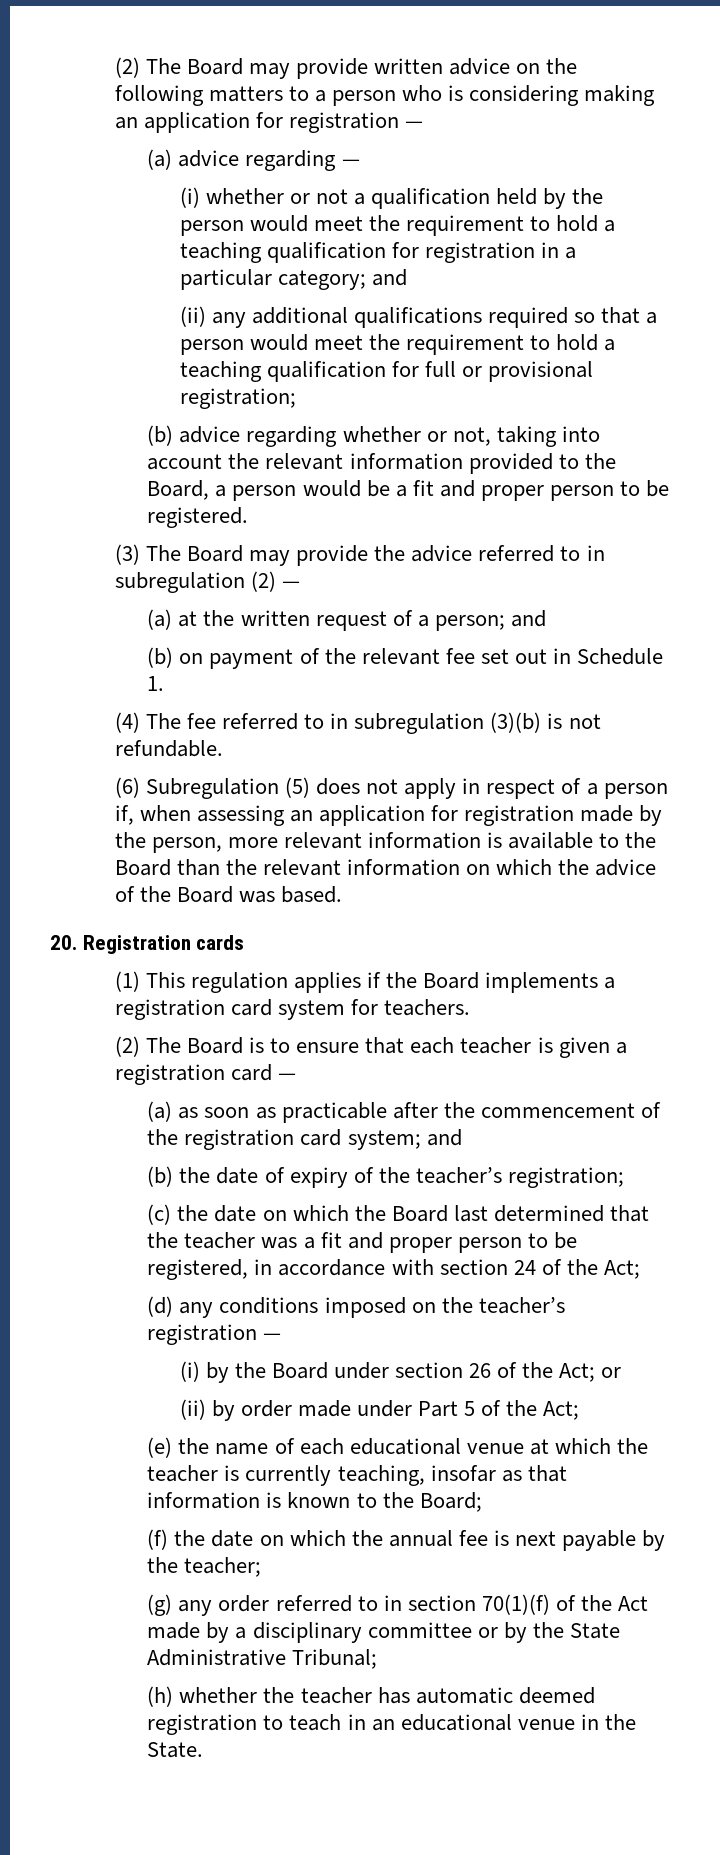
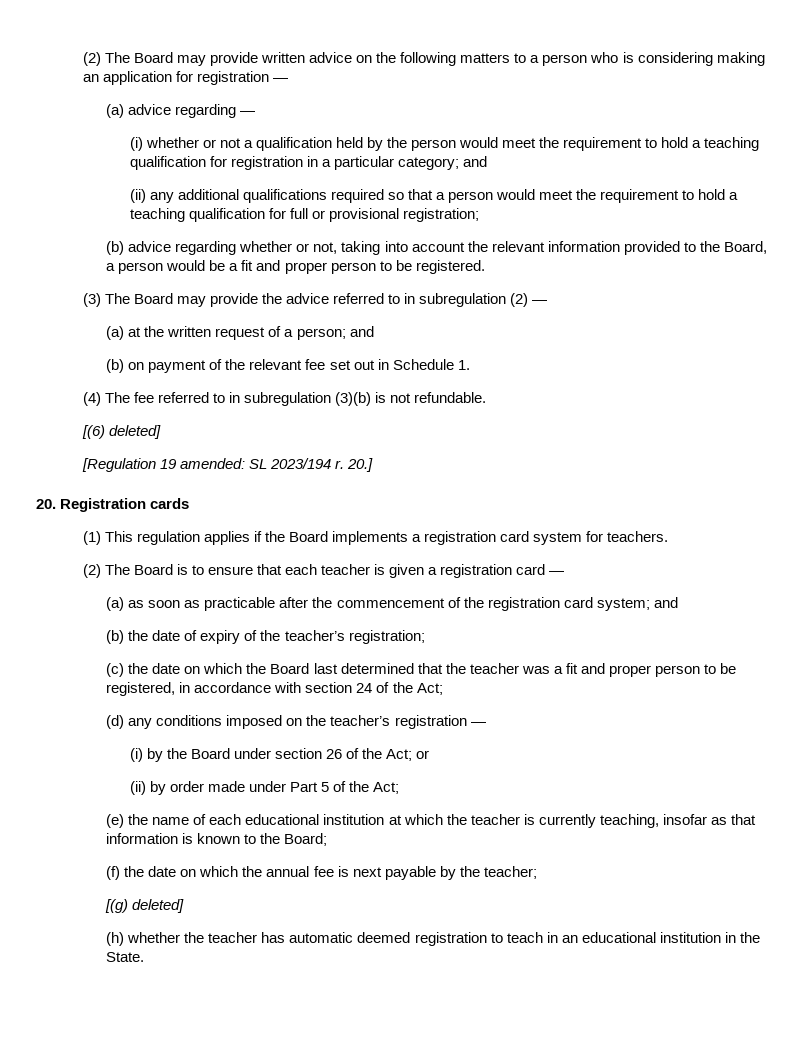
- (6) Subregulation (5) does not apply in respect of a person if, when assessing an application for registration made by the person, more relevant information is available to the Board than the relevant information on which the advice of the Board was based.
+ [(6) deleted]
+ [Regulation 19 amended: SL 2023/194 r. 20.]
- (e) the name of each educational venue at which the teacher is currently teaching, insofar as that information is known to the Board;
+ (e) the name of each educational institution at which the teacher is currently teaching, insofar as that information is known to the Board;
- (g) any order referred to in section 70(1)(f) of the Act made by a disciplinary committee or by the State Administrative Tribunal;
+ [(g) deleted]
- (h) whether the teacher has automatic deemed registration to teach in an educational venue in the State.
+ (h) whether the teacher has automatic deemed registration to teach in an educational institution in the State.

